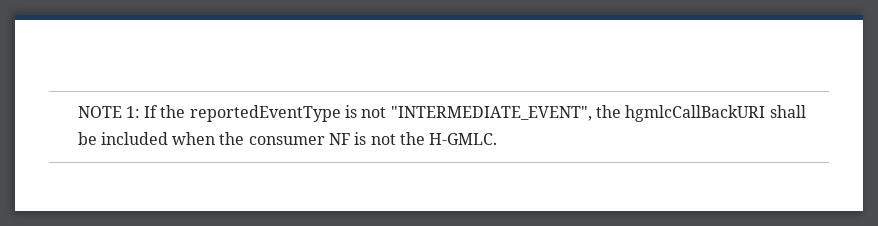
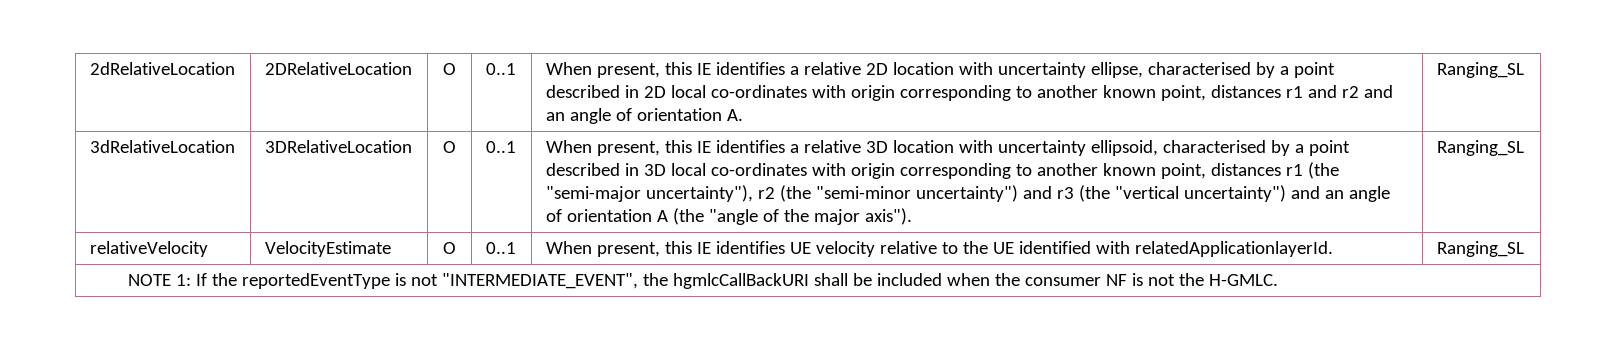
+ 2dRelativeLocation | 2DRelativeLocation | O | 0..1 | When present, this IE identifies a relative 2D location with uncertainty ellipse, characterised by a point described in 2D local co-ordinates with origin corresponding to another known point, distances r1 and r2 and an angle of orientation A. | Ranging_SL
+ 3dRelativeLocation | 3DRelativeLocation | O | 0..1 | When present, this IE identifies a relative 3D location with uncertainty ellipsoid, characterised by a point described in 3D local co-ordinates with origin corresponding to another known point, distances r1 (the "semi-major uncertainty"), r2 (the "semi-minor uncertainty") and r3 (the "vertical uncertainty") and an angle of orientation A (the "angle of the major axis"). | Ranging_SL
+ relativeVelocity | VelocityEstimate | O | 0..1 | When present, this IE identifies UE velocity relative to the UE identified with relatedApplicationlayerId. | Ranging_SL

